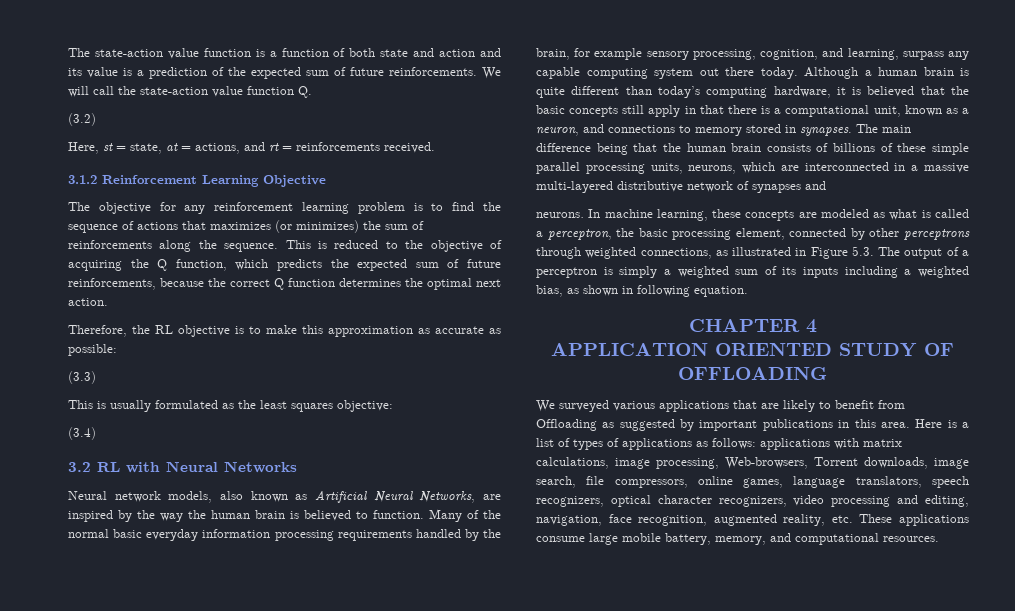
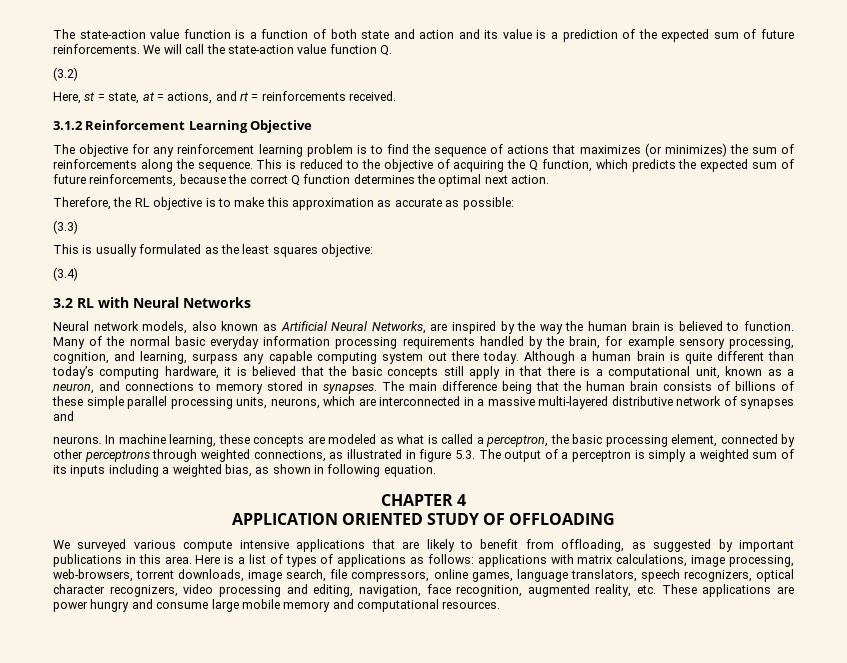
- In machine learning, these concepts are modeled as what is called a perceptron, the basic processing element, connected by other perceptrons through weighted connections, as illustrated in Figure 5.3. The output of a perceptron is simply a weighted sum of its inputs including a weighted bias, as shown in following equation.
+ In machine learning, these concepts are modeled as what is called a perceptron, the basic processing element, connected by other perceptrons through weighted connections, as illustrated in figure 5.3. The output of a perceptron is simply a weighted sum of its inputs including a weighted bias, as shown in following equation.
- We surveyed various applications that are likely to benefit from Offloading as suggested by important publications in this area.
+ We surveyed various compute intensive applications that are likely to benefit from offloading, as suggested by important publications in this area.
- Here is a list of types of applications as follows: applications with matrix calculations, image processing, Web-browsers, Torrent downloads, image search, file compressors, online games, language translators, speech recognizers, optical character recognizers, video processing and editing, navigation, face recognition, augmented reality, etc. These applications consume large mobile battery, memory, and computational resources.
+ Here is a list of types of applications as follows: applications with matrix calculations, image processing, web-browsers, torrent downloads, image search, file compressors, online games, language translators, speech recognizers, optical character recognizers, video processing and editing, navigation, face recognition, augmented reality, etc. These applications are power hungry and consume large mobile memory and computational resources.

